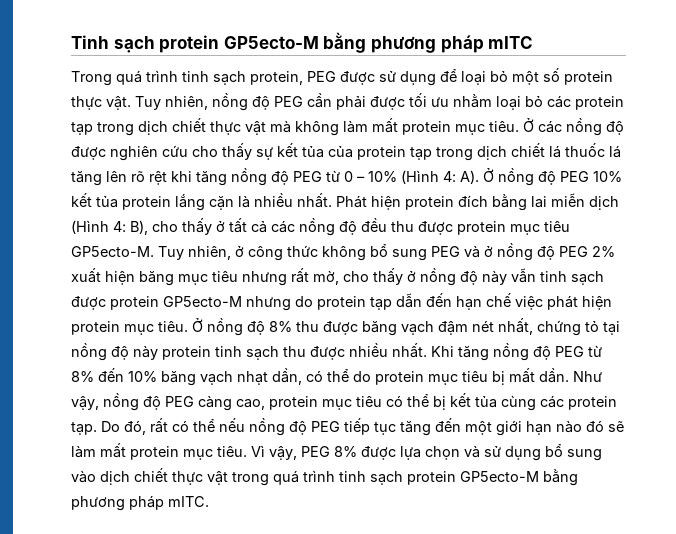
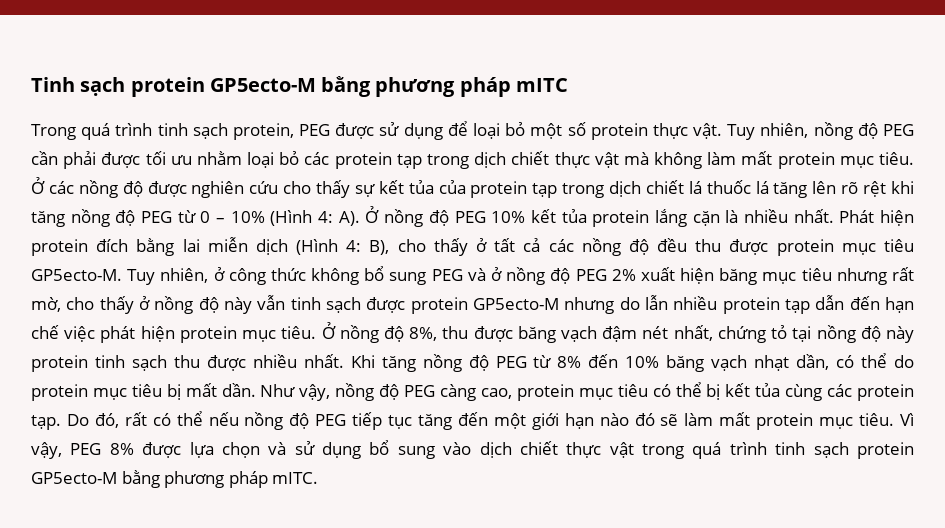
- Tuy nhiên, ở công thức không bổ sung PEG và ở nồng độ PEG 2% xuất hiện băng mục tiêu nhưng rất mờ, cho thấy ở nồng độ này vẫn tinh sạch được protein GP5ecto-M nhưng do protein tạp dẫn đến hạn chế việc phát hiện protein mục tiêu.
+ Tuy nhiên, ở công thức không bổ sung PEG và ở nồng độ PEG 2% xuất hiện băng mục tiêu nhưng rất mờ, cho thấy ở nồng độ này vẫn tinh sạch được protein GP5ecto-M nhưng do lẫn nhiều protein tạp dẫn đến hạn chế việc phát hiện protein mục tiêu.
- Ở nồng độ 8% thu được băng vạch đậm nét nhất, chứng tỏ tại nồng độ này protein tinh sạch thu được nhiều nhất.
+ Ở nồng độ 8%, thu được băng vạch đậm nét nhất, chứng tỏ tại nồng độ này protein tinh sạch thu được nhiều nhất.

